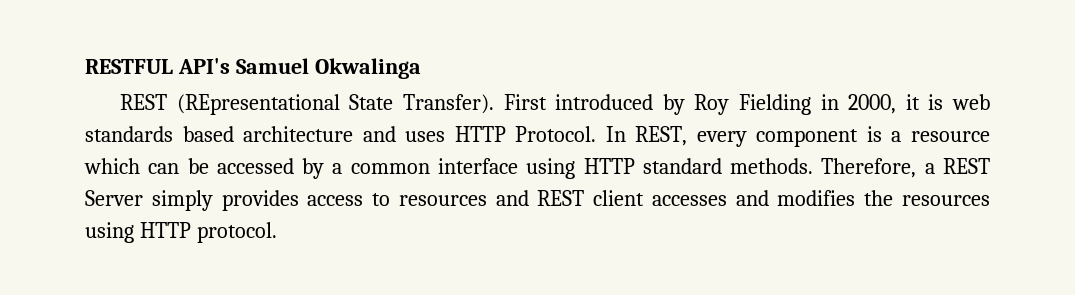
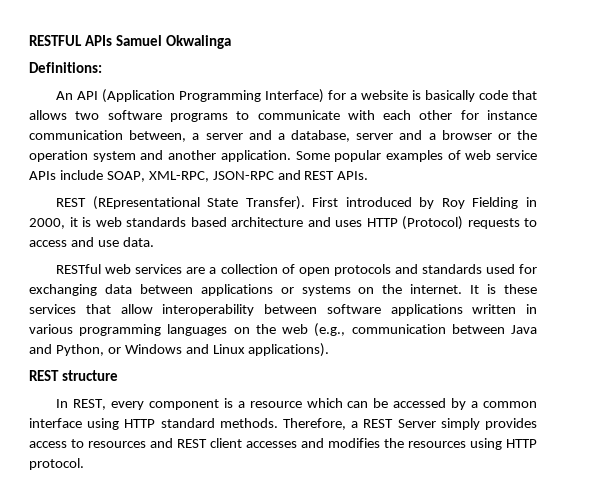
- RESTFUL API's Samuel Okwalinga
+ RESTFUL APIs Samuel Okwalinga
+ Definitions:
+ An API (Application Programming Interface) for a website is basically code that allows two software programs to communicate with each other for instance communication between, a server and a database, server and a browser or the operation system and another application. Some popular examples of web service APIs include SOAP, XML-RPC, JSON-RPC and REST APIs.
- First introduced by Roy Fielding in 2000, it is web standards based architecture and uses HTTP Protocol. In REST, every component is a resource which can be accessed by a common interface using HTTP standard methods.
+ First introduced by Roy Fielding in 2000, it is web standards based architecture and uses HTTP (Protocol) requests to access and use data.
+ RESTful web services are a collection of open protocols and standards used for exchanging data between applications or systems on the internet. It is these services that allow interoperability between software applications written in various programming languages on the web (e.g., communication between Java and Python, or Windows and Linux applications).
+ REST structure
+ In REST, every component is a resource which can be accessed by a common interface using HTTP standard methods.

